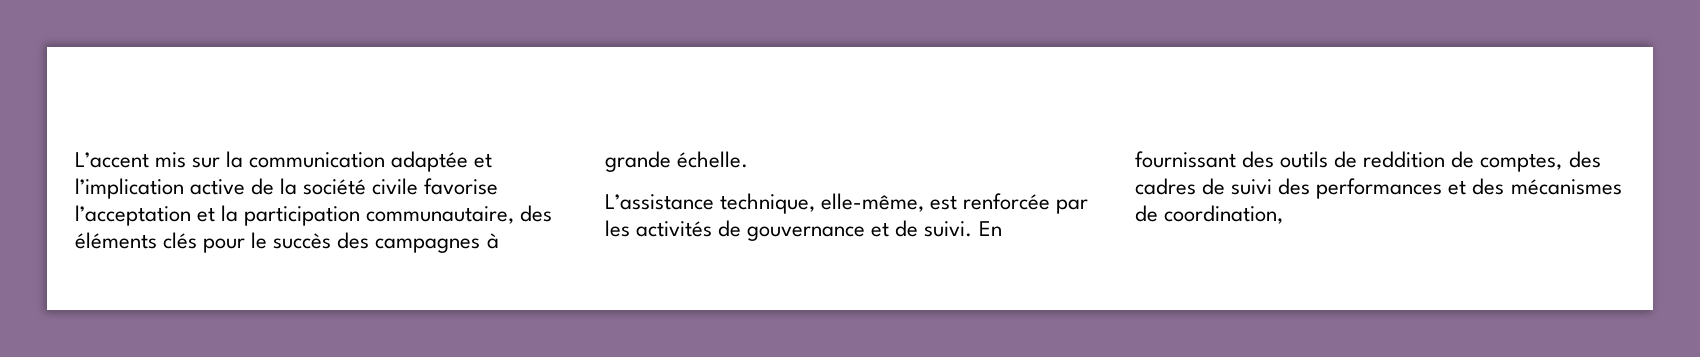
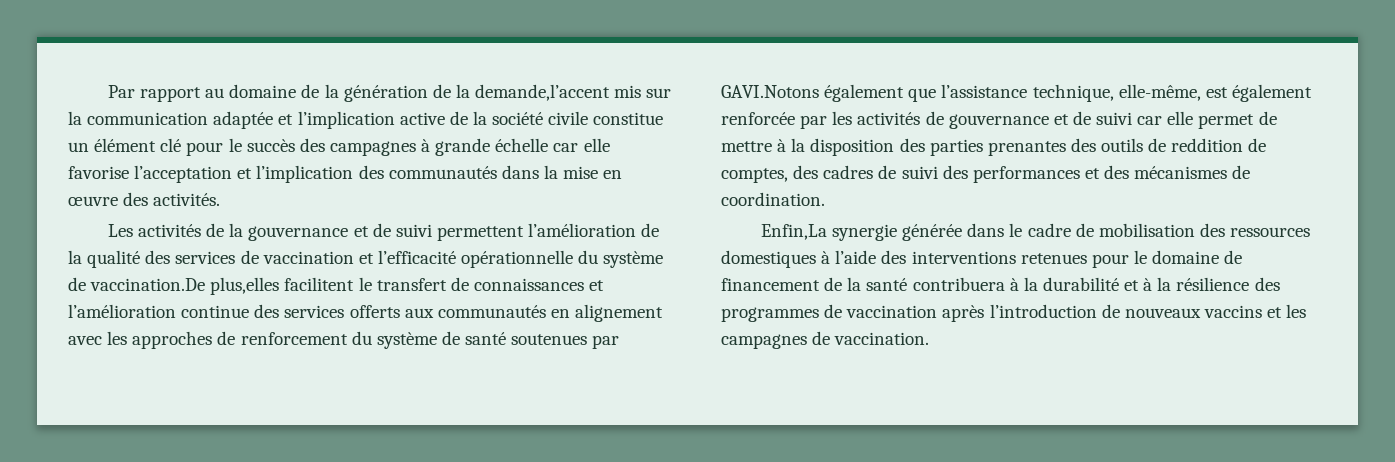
- L’accent mis sur la communication adaptée et l’implication active de la société civile favorise l’acceptation et la participation communautaire, des éléments clés pour le succès des campagnes à grande échelle.
- L’assistance technique, elle-même, est renforcée par les activités de gouvernance et de suivi. En fournissant des outils de reddition de comptes, des cadres de suivi des performances et des mécanismes de coordination,
+ Par rapport au domaine de la génération de la demande,l’accent mis sur la communication adaptée et l’implication active de la société civile constitue un élément clé pour le succès des campagnes à grande échelle car elle favorise l’acceptation et l’implication des communautés dans la mise en œuvre des activités.
+ Les activités de la gouvernance et de suivi permettent l’amélioration de la qualité des services de vaccination et l’efficacité opérationnelle du système de vaccination.De plus,elles facilitent le transfert de connaissances et l’amélioration continue des services offerts aux communautés en alignement avec les approches de renforcement du système de santé soutenues par GAVI.Notons également que l’assistance technique, elle-même, est également renforcée par les activités de gouvernance et de suivi car elle permet de mettre à la disposition des parties prenantes des outils de reddition de comptes, des cadres de suivi des performances et des mécanismes de coordination.
+ Enfin,La synergie générée dans le cadre de mobilisation des ressources domestiques à l’aide des interventions retenues pour le domaine de financement de la santé contribuera à la durabilité et à la résilience des programmes de vaccination après l’introduction de nouveaux vaccins et les campagnes de vaccination.

